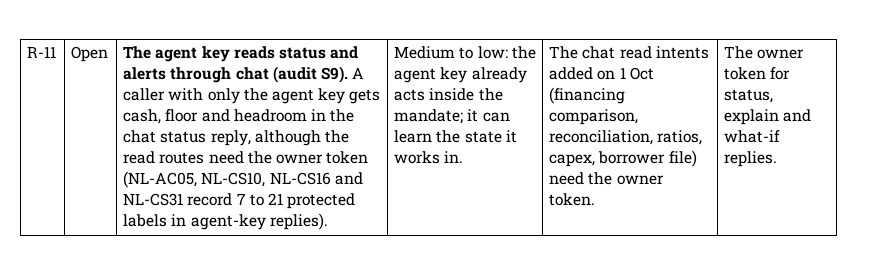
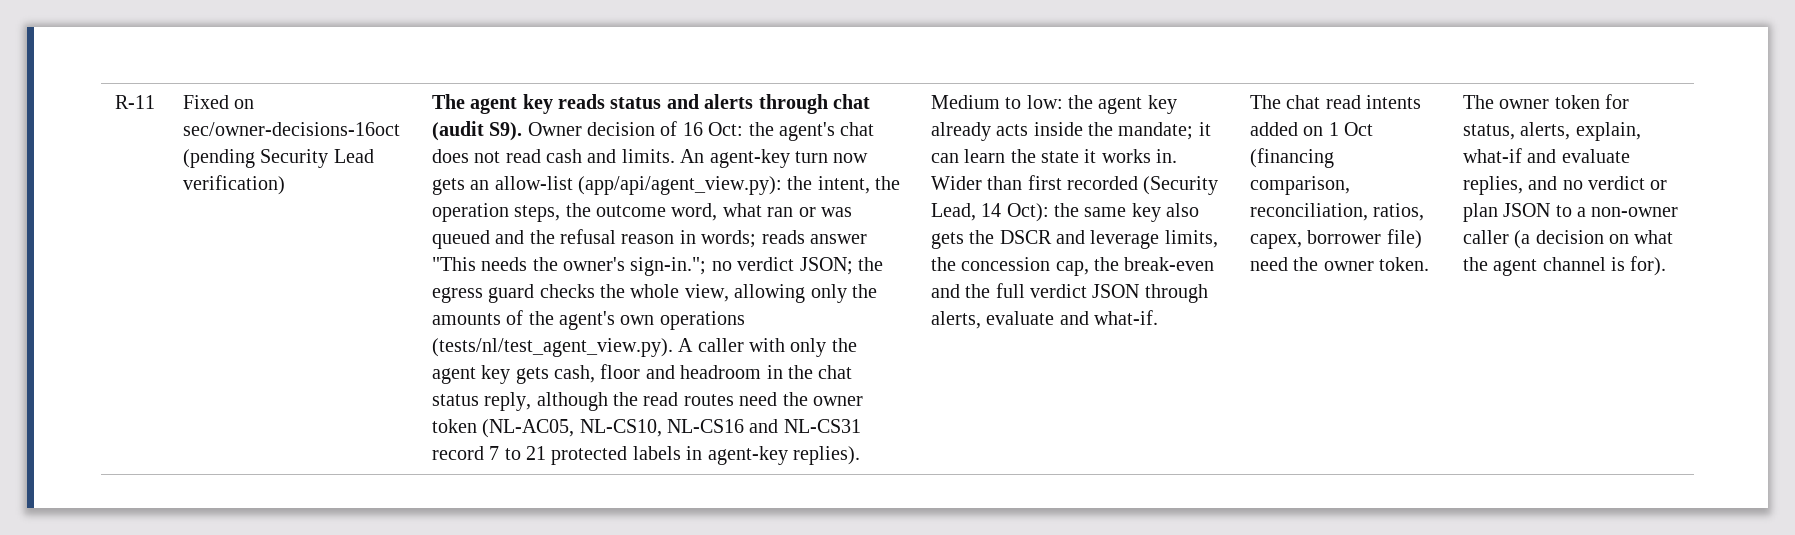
- Open
+ Fixed on sec/owner-decisions-16oct (pending Security Lead verification)
- The agent key reads status and alerts through chat (audit S9). A caller with only the agent key gets cash, floor and headroom in the chat status reply, although the read routes need the owner token (NL-AC05, NL-CS10, NL-CS16 and NL-CS31 record 7 to 21 protected labels in agent-key replies).
+ The agent key reads status and alerts through chat (audit S9). Owner decision of 16 Oct: the agent's chat does not read cash and limits. An agent-key turn now gets an allow-list (app/api/agent_view.py): the intent, the operation steps, the outcome word, what ran or was queued and the refusal reason in words; reads answer "This needs the owner's sign-in."; no verdict JSON; the egress guard checks the whole view, allowing only the amounts of the agent's own operations (tests/nl/test_agent_view.py). A caller with only the agent key gets cash, floor and headroom in the chat status reply, although the read routes need the owner token (NL-AC05, NL-CS10, NL-CS16 and NL-CS31 record 7 to 21 protected labels in agent-key replies).
+ Wider than first recorded (Security Lead, 14 Oct): the same key also gets the DSCR and leverage limits, the concession cap, the break-even and the full verdict JSON through alerts, evaluate and what-if.
- The owner token for status, explain and what-if replies.
+ The owner token for status, alerts, explain, what-if and evaluate replies, and no verdict or plan JSON to a non-owner caller (a decision on what the agent channel is for).

